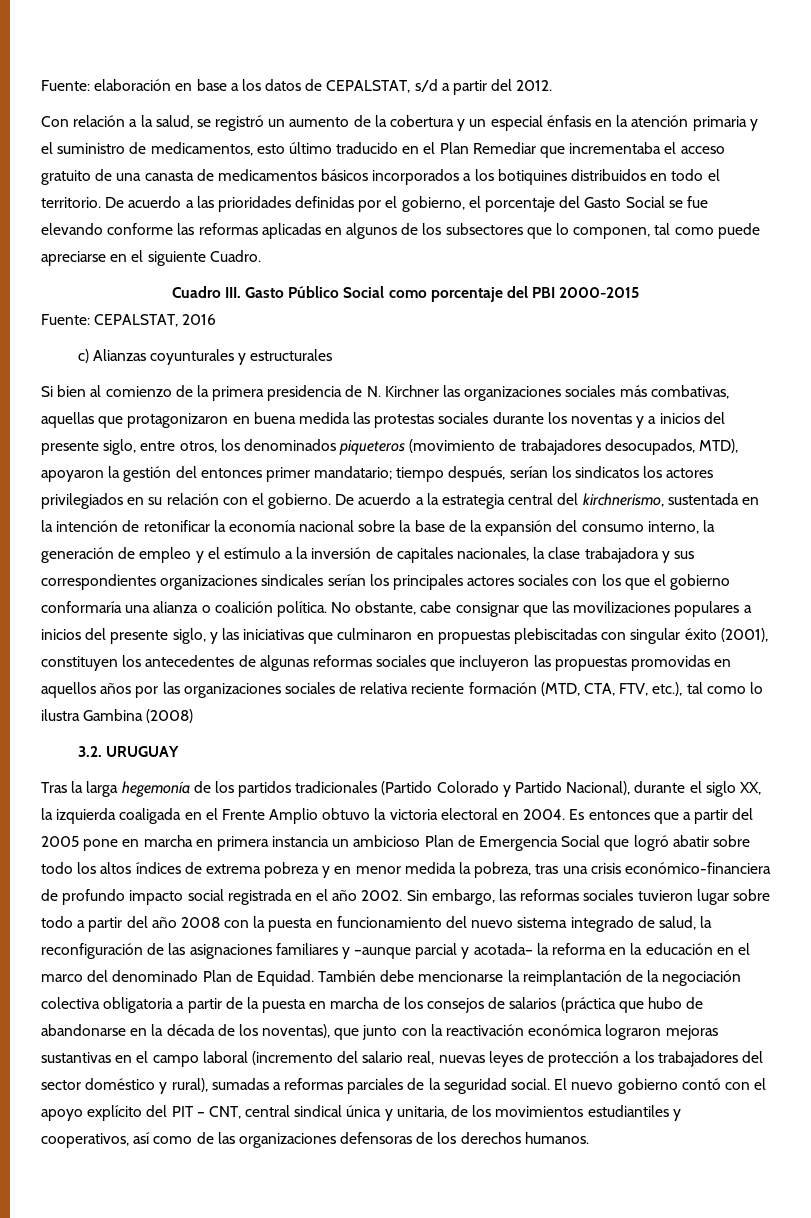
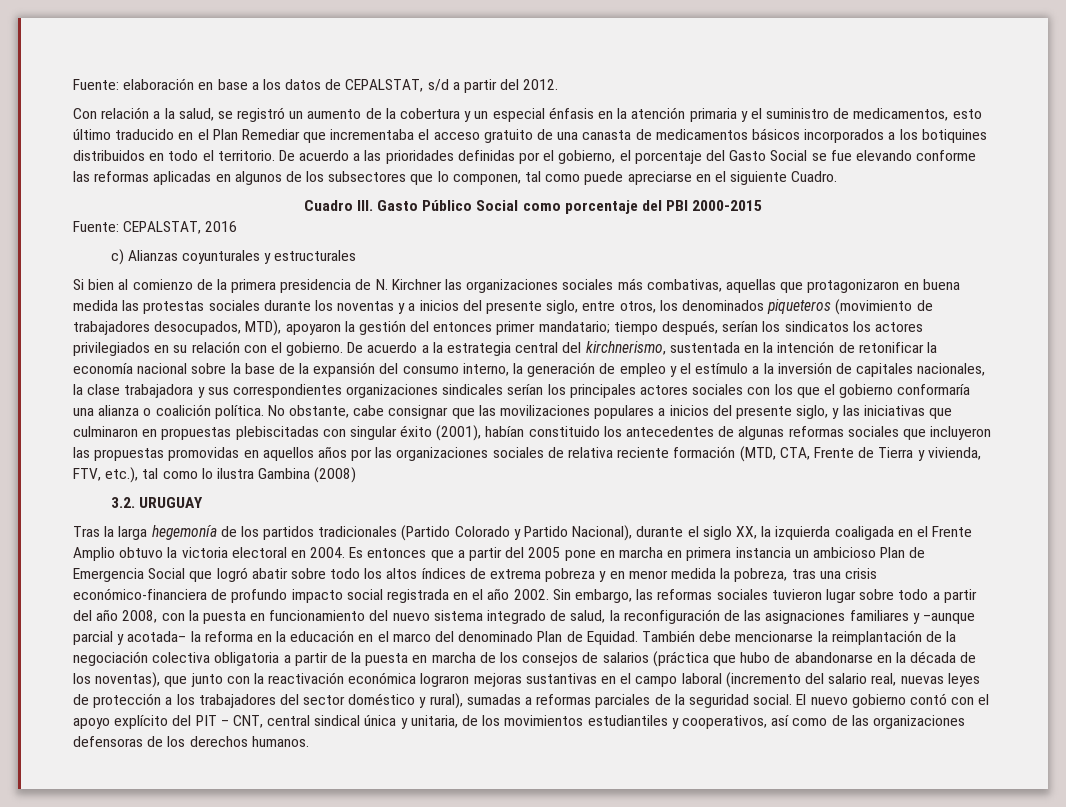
- No obstante, cabe consignar que las movilizaciones populares a inicios del presente siglo, y las iniciativas que culminaron en propuestas plebiscitadas con singular éxito (2001), constituyen los antecedentes de algunas reformas sociales que incluyeron las propuestas promovidas en aquellos años por las organizaciones sociales de relativa reciente formación (MTD, CTA, FTV, etc.), tal como lo ilustra Gambina (2008)
+ No obstante, cabe consignar que las movilizaciones populares a inicios del presente siglo, y las iniciativas que culminaron en propuestas plebiscitadas con singular éxito (2001), habían constituido los antecedentes de algunas reformas sociales que incluyeron las propuestas promovidas en aquellos años por las organizaciones sociales de relativa reciente formación (MTD, CTA, Frente de Tierra y vivienda, FTV, etc.), tal como lo ilustra Gambina (2008)
- Sin embargo, las reformas sociales tuvieron lugar sobre todo a partir del año 2008 con la puesta en funcionamiento del nuevo sistema integrado de salud, la reconfiguración de las asignaciones familiares y –aunque parcial y acotada– la reforma en la educación en el marco del denominado Plan de Equidad.
+ Sin embargo, las reformas sociales tuvieron lugar sobre todo a partir del año 2008, con la puesta en funcionamiento del nuevo sistema integrado de salud, la reconfiguración de las asignaciones familiares y –aunque parcial y acotada– la reforma en la educación en el marco del denominado Plan de Equidad.

